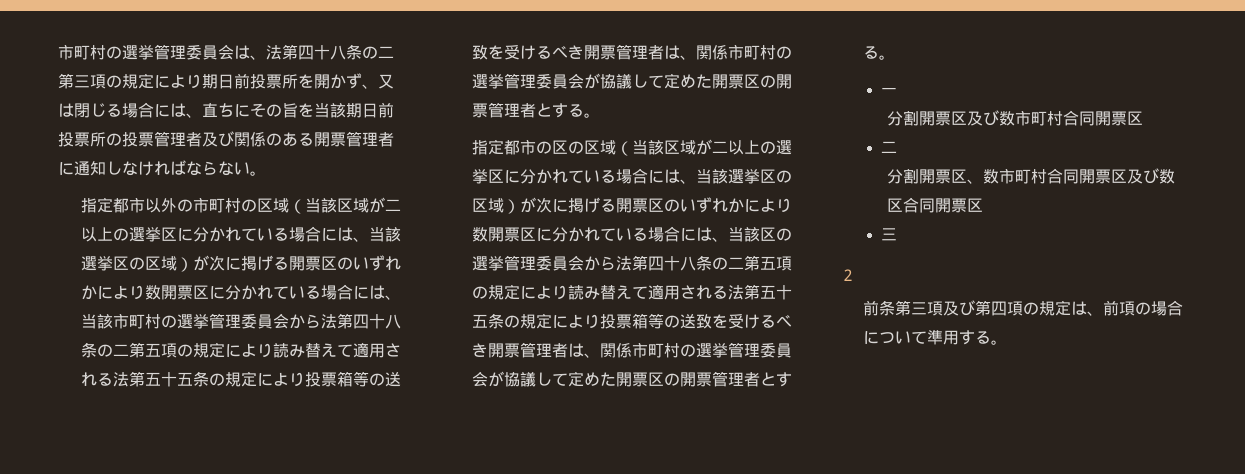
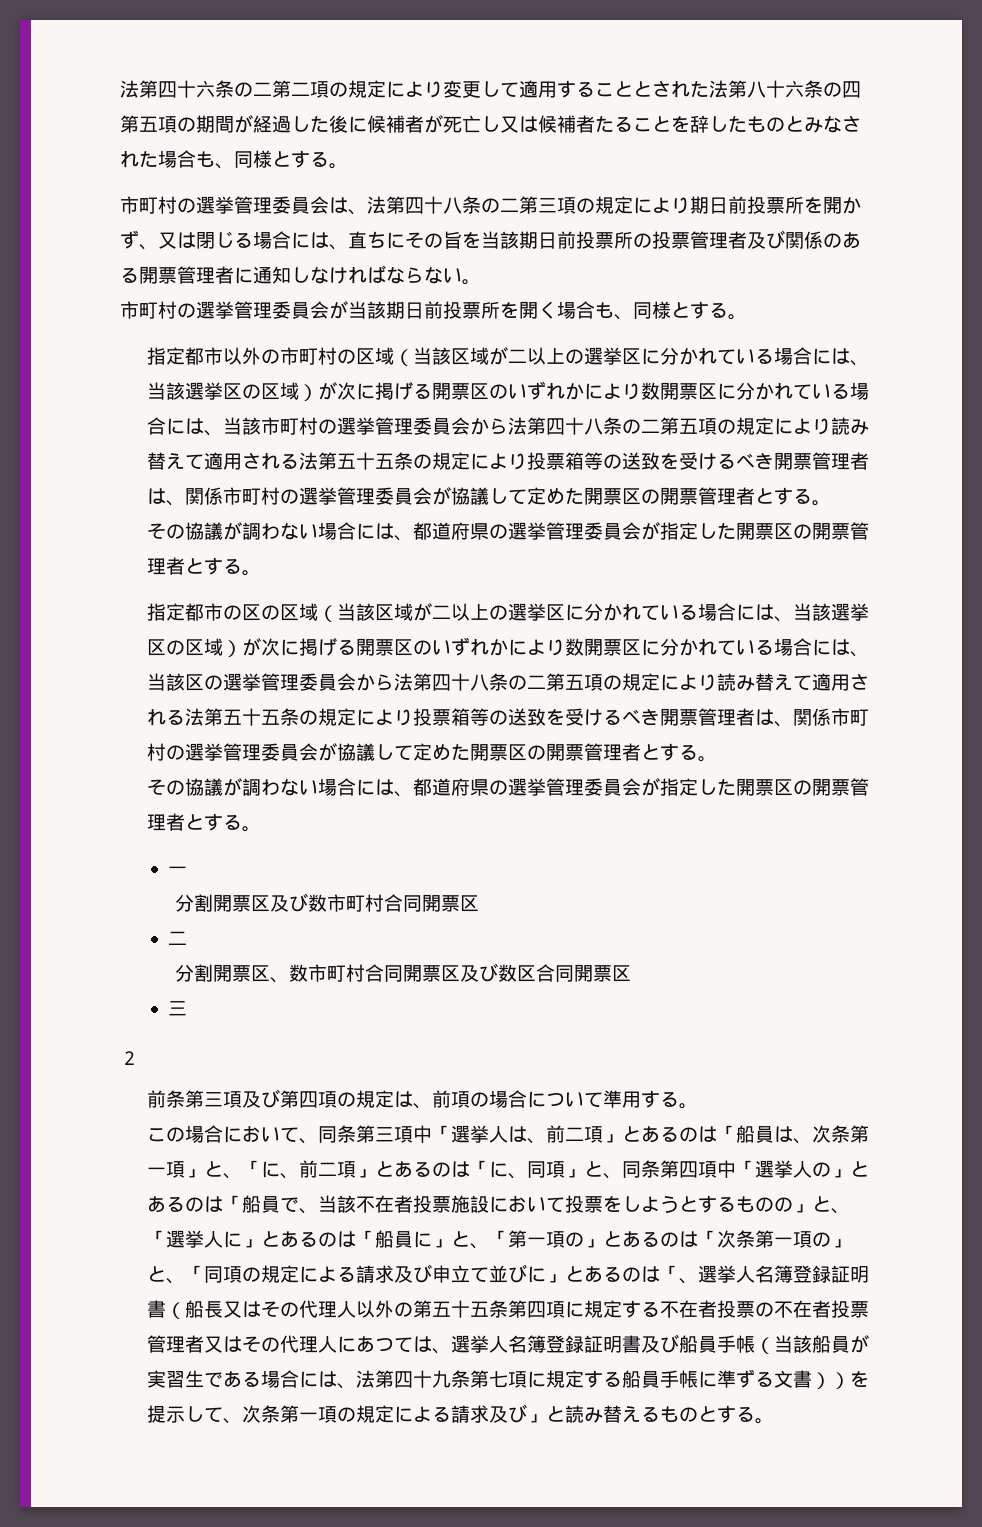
+ 法第四十六条の二第二項の規定により変更して適用することとされた法第八十六条の四第五項の期間が経過した後に候補者が死亡し又は候補者たることを辞したものとみなされた場合も、同様とする。
+ 市町村の選挙管理委員会が当該期日前投票所を開く場合も、同様とする。
  指定都市以外の市町村の区域（当該区域が二以上の選挙区に分かれている場合には、当該選挙区の区域）が次に掲げる開票区のいずれかにより数開票区に分かれている場合には、当該市町村の選挙管理委員会から法第四十八条の二第五項の規定により読み替えて適用される法第五十五条の規定により投票箱等の送致を受けるべき開票管理者は、関係市町村の選挙管理委員会が協議して定めた開票区の開票管理者とする。
+ その協議が調わない場合には、都道府県の選挙管理委員会が指定した開票区の開票管理者とする。
  指定都市の区の区域（当該区域が二以上の選挙区に分かれている場合には、当該選挙区の区域）が次に掲げる開票区のいずれかにより数開票区に分かれている場合には、当該区の選挙管理委員会から法第四十八条の二第五項の規定により読み替えて適用される法第五十五条の規定により投票箱等の送致を受けるべき開票管理者は、関係市町村の選挙管理委員会が協議して定めた開票区の開票管理者とする。
+ その協議が調わない場合には、都道府県の選挙管理委員会が指定した開票区の開票管理者とする。
+ この場合において、同条第三項中「選挙人は、前二項」とあるのは「船員は、次条第一項」と、「に、前二項」とあるのは「に、同項」と、同条第四項中「選挙人の」とあるのは「船員で、当該不在者投票施設において投票をしようとするものの」と、「選挙人に」とあるのは「船員に」と、「第一項の」とあるのは「次条第一項の」と、「同項の規定による請求及び申立て並びに」とあるのは「、選挙人名簿登録証明書（船長又はその代理人以外の第五十五条第四項に規定する不在者投票の不在者投票管理者又はその代理人にあつては、選挙人名簿登録証明書及び船員手帳（当該船員が実習生である場合には、法第四十九条第七項に規定する船員手帳に準ずる文書））を提示して、次条第一項の規定による請求及び」と読み替えるものとする。

